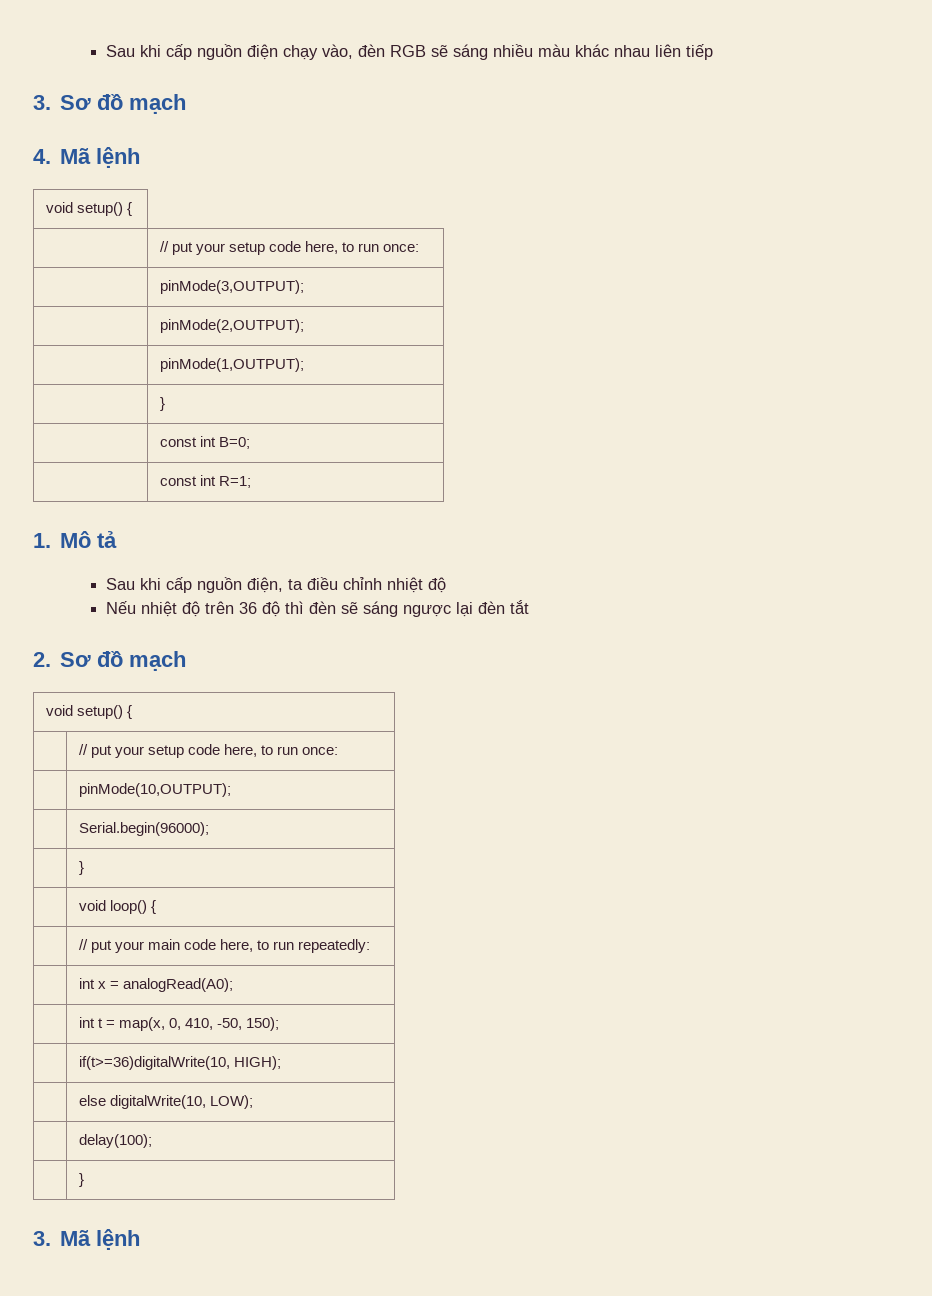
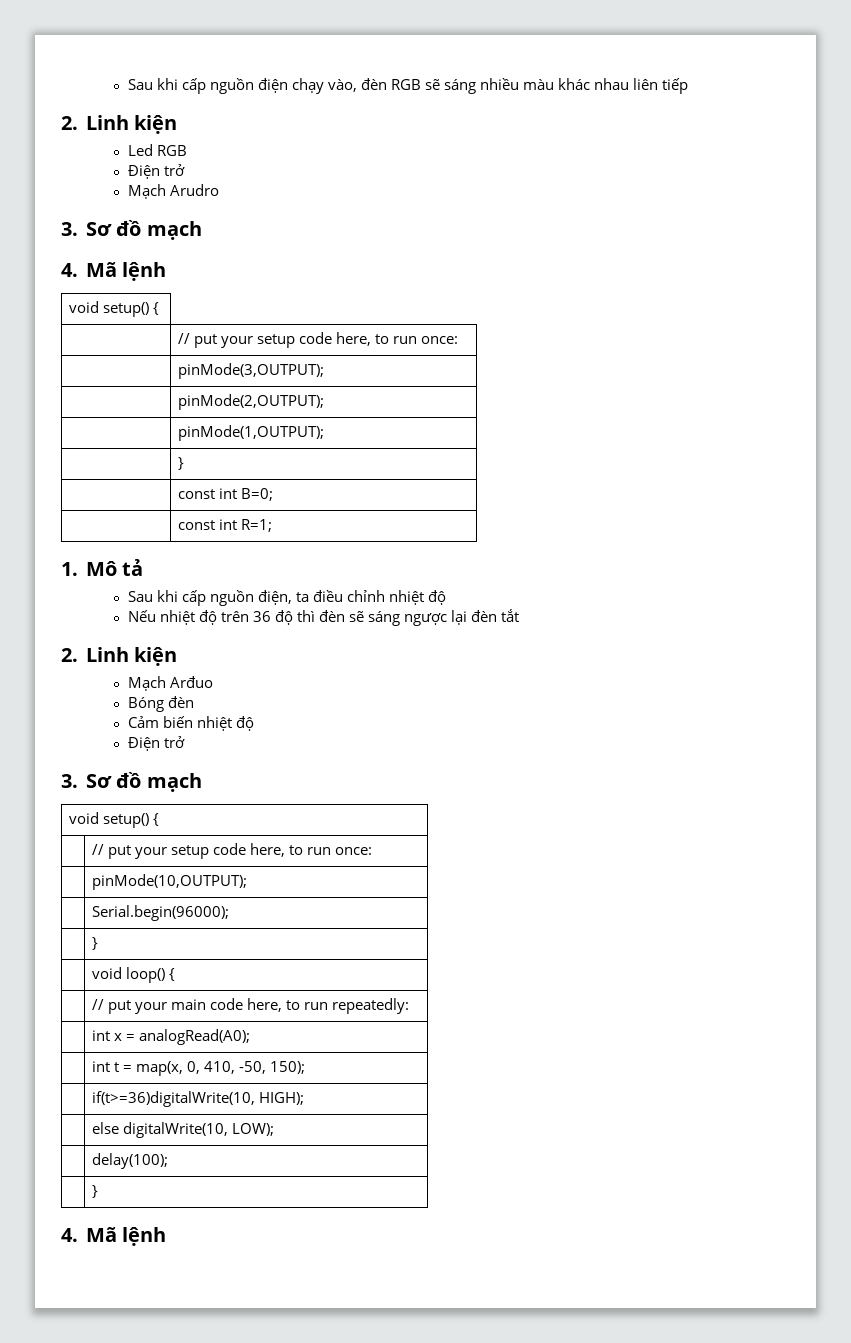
  Sau khi cấp nguồn điện chạy vào, đèn RGB sẽ sáng nhiều màu khác nhau liên tiếp
+ 2. Linh kiện
+ Led RGB
+ Điện trở
+ Mạch Arudro
  Nếu nhiệt độ trên 36 độ thì đèn sẽ sáng ngược lại đèn tắt
- 2. Sơ đồ mạch
+ 2. Linh kiện
+ Mạch Arđuo
+ Bóng đèn
+ Cảm biến nhiệt độ
+ Điện trở
+ 3. Sơ đồ mạch
  | delay(100);
  | }
- 3. Mã lệnh
+ 4. Mã lệnh

